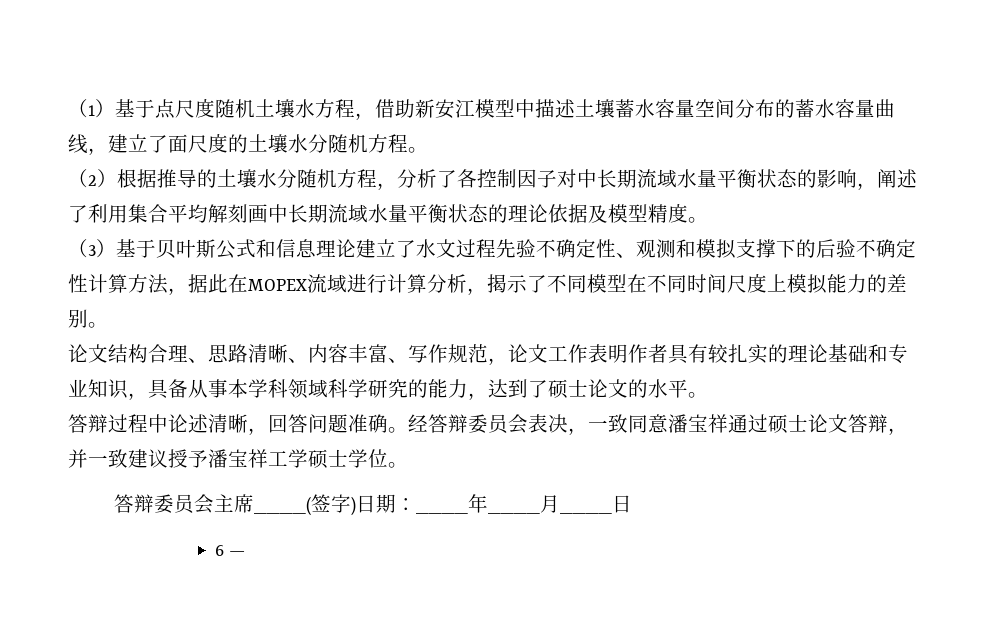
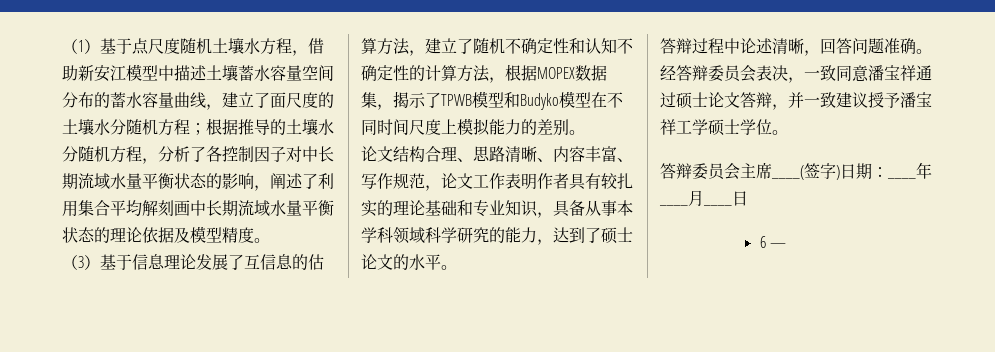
- （1）基于点尺度随机土壤水方程，借助新安江模型中描述土壤蓄水容量空间分布的蓄水容量曲线，建立了面尺度的土壤水分随机方程。
- （2）根据推导的土壤水分随机方程，分析了各控制因子对中长期流域水量平衡状态的影响，阐述了利用集合平均解刻画中长期流域水量平衡状态的理论依据及模型精度。
+ （1）基于点尺度随机土壤水方程，借助新安江模型中描述土壤蓄水容量空间分布的蓄水容量曲线，建立了面尺度的土壤水分随机方程；根据推导的土壤水分随机方程，分析了各控制因子对中长期流域水量平衡状态的影响，阐述了利用集合平均解刻画中长期流域水量平衡状态的理论依据及模型精度。
- （3）基于贝叶斯公式和信息理论建立了水文过程先验不确定性、观测和模拟支撑下的后验不确定性计算方法，据此在MOPEX流域进行计算分析，揭示了不同模型在不同时间尺度上模拟能力的差别。
+ （3）基于信息理论发展了互信息的估算方法，建立了随机不确定性和认知不确定性的计算方法，根据MOPEX数据集，揭示了TPWB模型和Budyko模型在不同时间尺度上模拟能力的差别。

